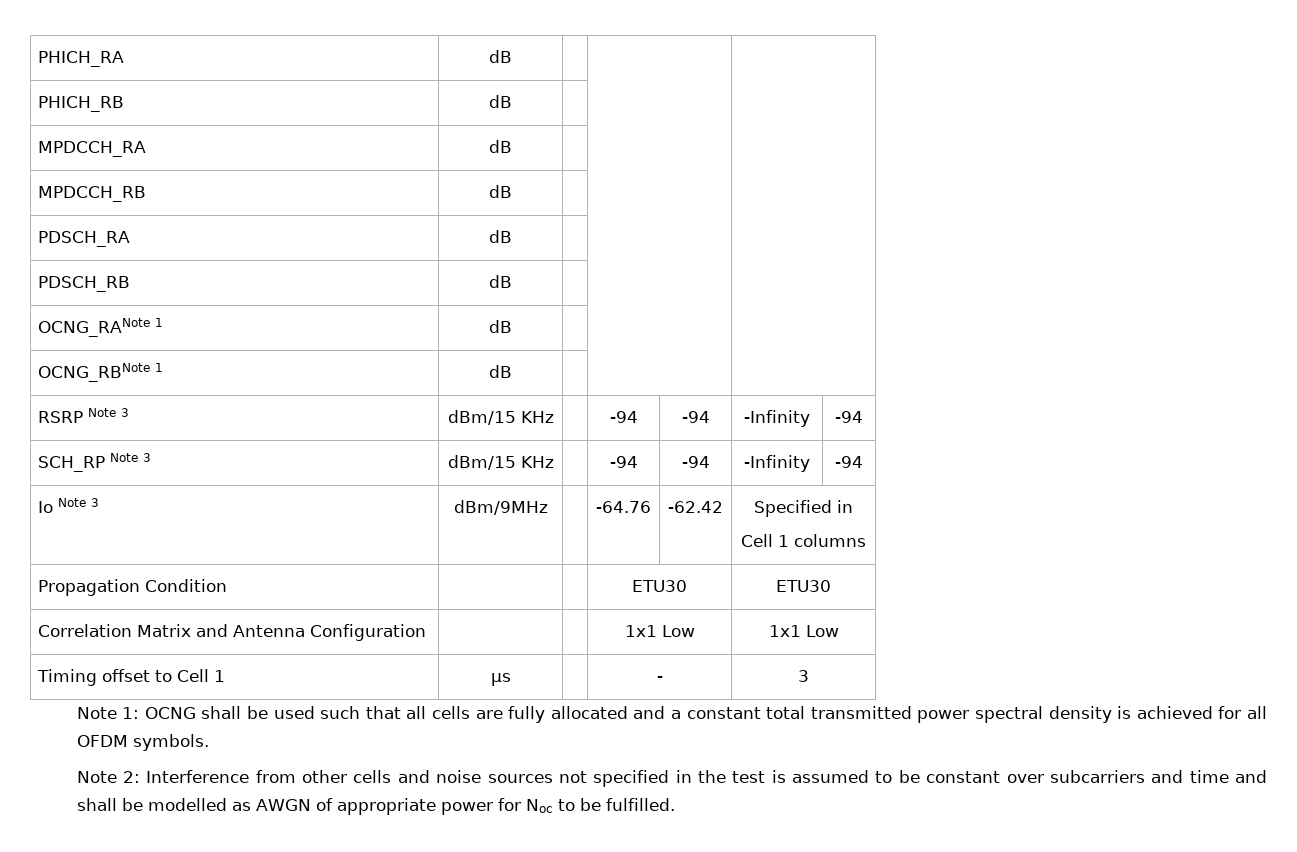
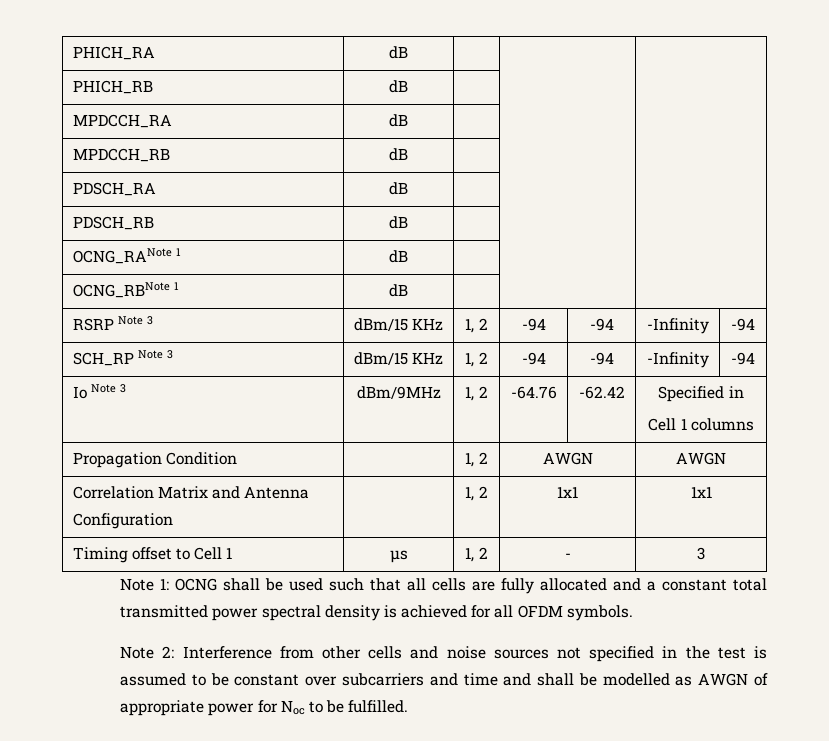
- RSRP Note 3 | dBm/15 KHz | | -94 | -94 | -Infinity | -94
+ RSRP Note 3 | dBm/15 KHz | 1, 2 | -94 | -94 | -Infinity | -94
- SCH_RP Note 3 | dBm/15 KHz | | -94 | -94 | -Infinity | -94
+ SCH_RP Note 3 | dBm/15 KHz | 1, 2 | -94 | -94 | -Infinity | -94
- Io Note 3 | dBm/9MHz | | -64.76 | -62.42 | Specified in
+ Io Note 3 | dBm/9MHz | 1, 2 | -64.76 | -62.42 | Specified in
- Propagation Condition | | | ETU30 | ETU30
+ Propagation Condition | | 1, 2 | AWGN | AWGN
- Correlation Matrix and Antenna Configuration | | | 1x1 Low | 1x1 Low
+ Correlation Matrix and Antenna Configuration | | 1, 2 | 1x1 | 1x1
- Timing offset to Cell 1 | μs | | - | 3
+ Timing offset to Cell 1 | μs | 1, 2 | - | 3

